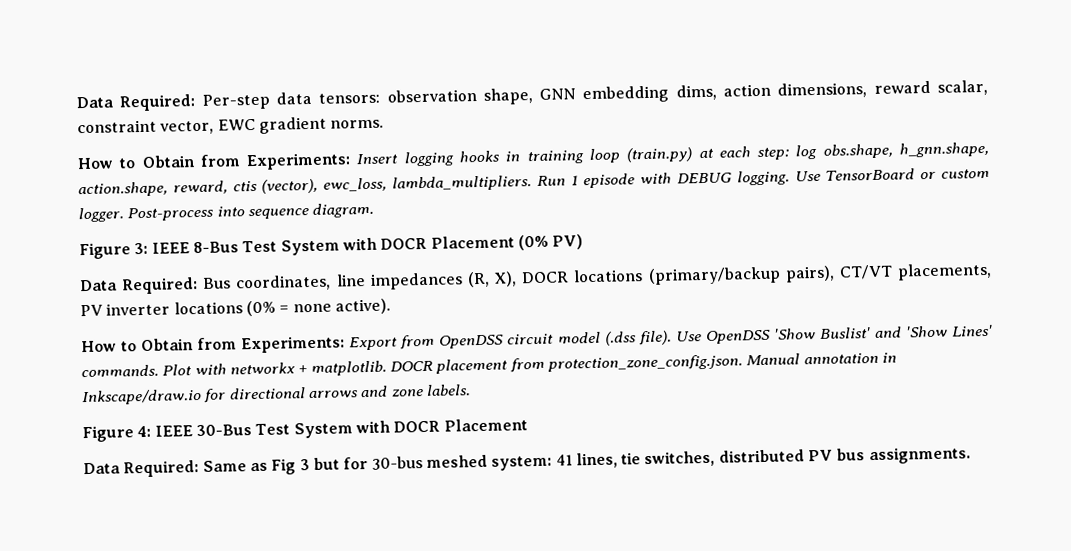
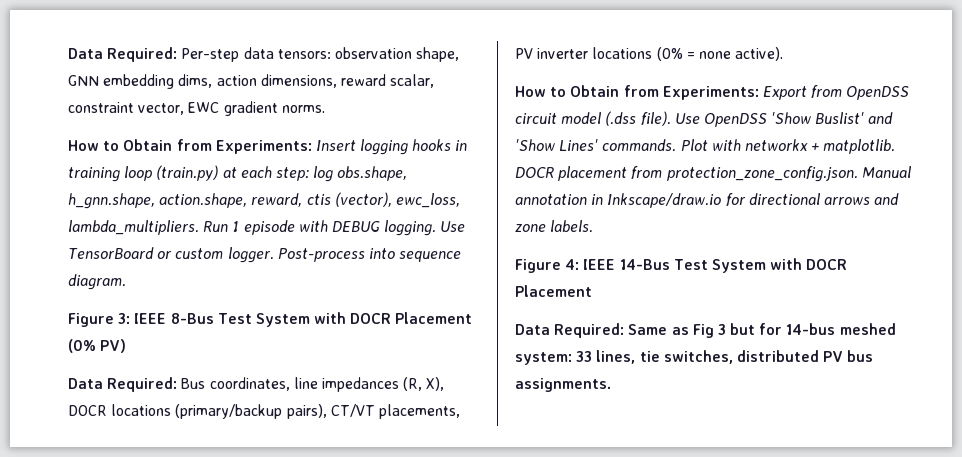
- Figure 4: IEEE 30-Bus Test System with DOCR Placement
+ Figure 4: IEEE 14-Bus Test System with DOCR Placement
- Data Required: Same as Fig 3 but for 30-bus meshed system: 41 lines, tie switches, distributed PV bus assignments.
+ Data Required: Same as Fig 3 but for 14-bus meshed system: 33 lines, tie switches, distributed PV bus assignments.

